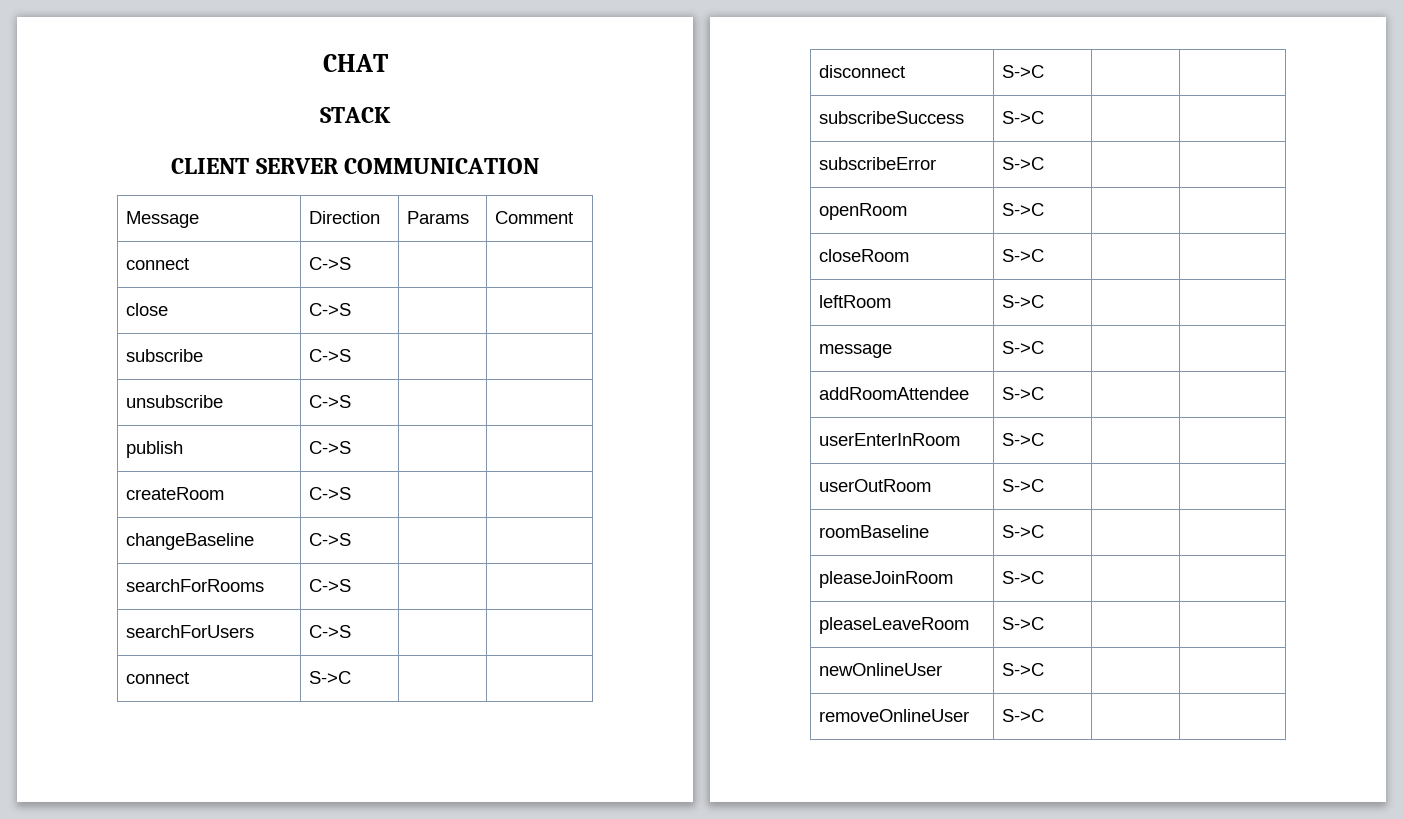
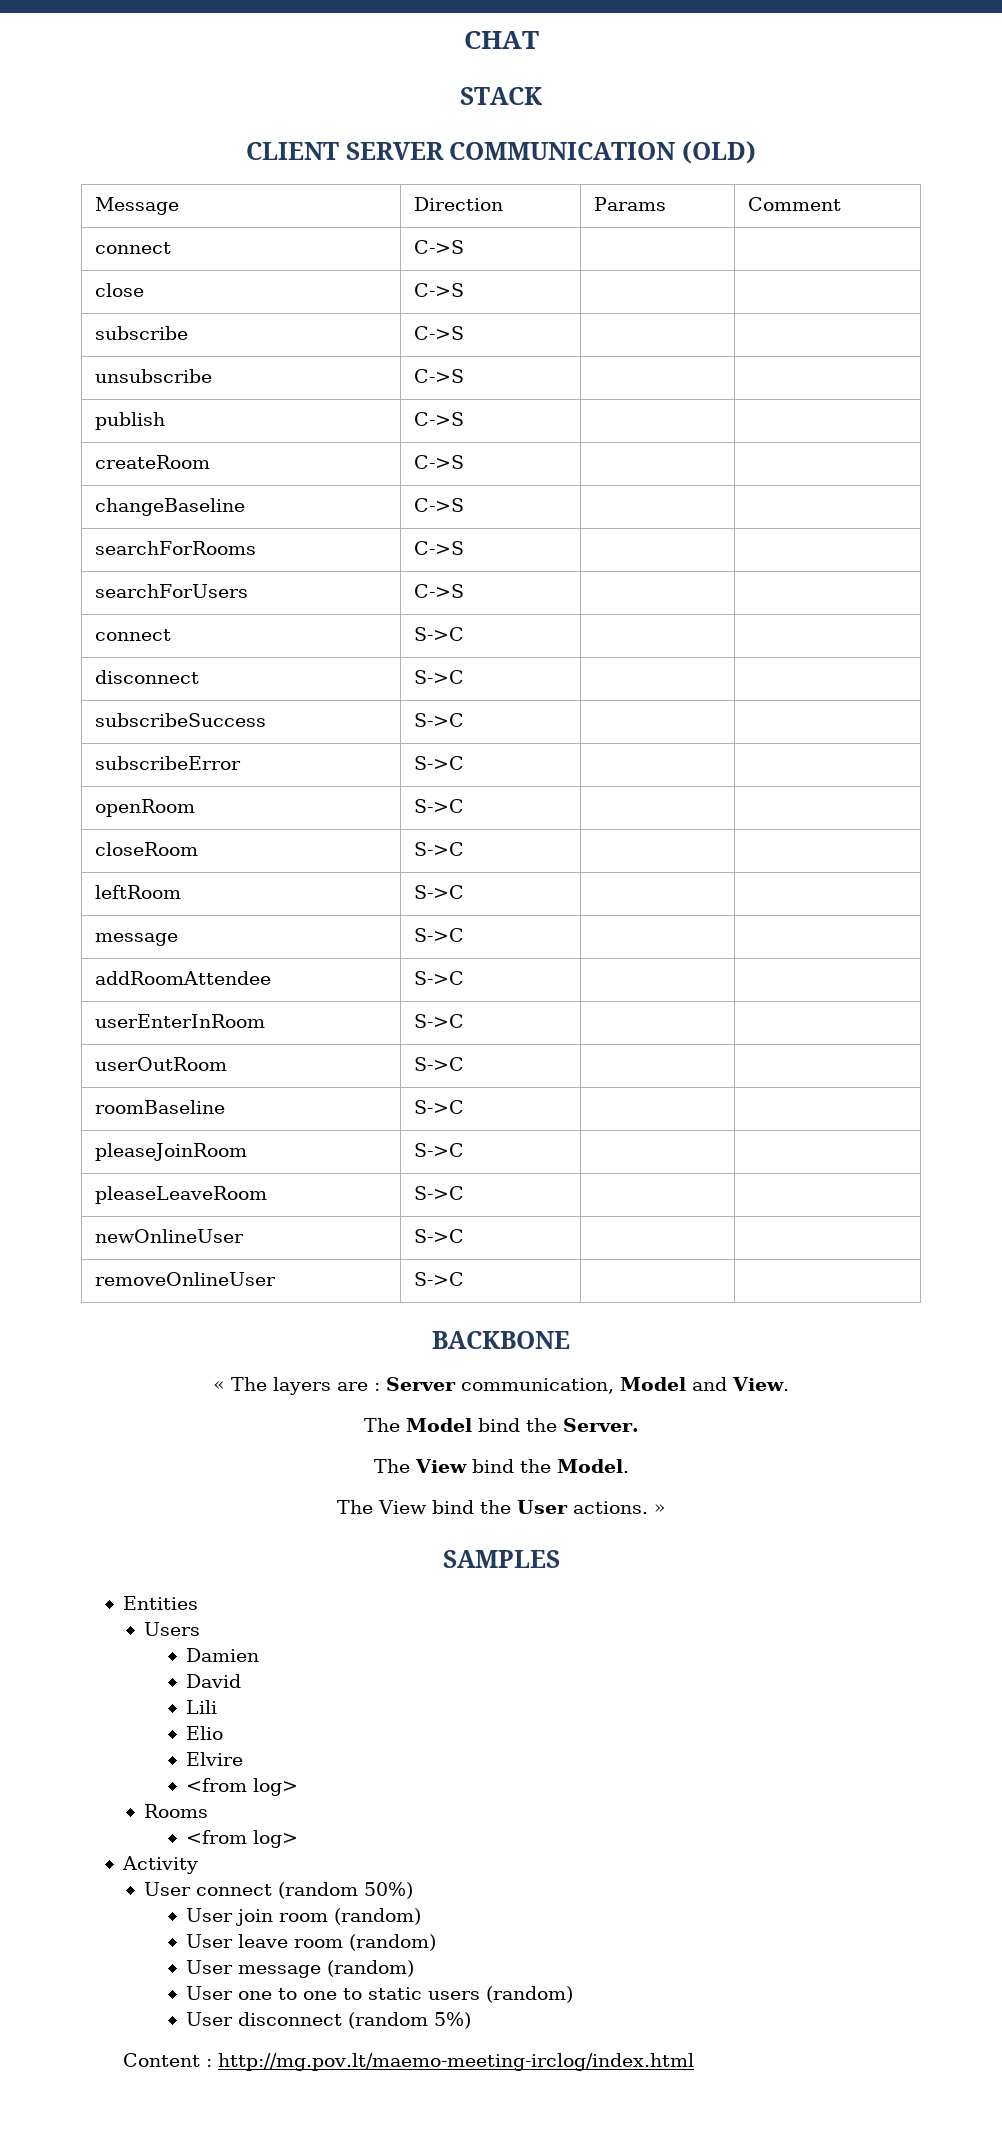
- CLIENT SERVER COMMUNICATION
+ CLIENT SERVER COMMUNICATION (OLD)
+ BACKBONE
+ « The layers are : Server communication, Model and View.
+ The Model bind the Server.
+ The View bind the Model.
+ The View bind the User actions. »
+ SAMPLES
+ Entities
+ Users
+ Damien
+ David
+ Lili
+ Elio
+ Elvire
+ <from log>
+ Rooms
+ <from log>
+ Activity
+ User connect (random 50%)
+ User join room (random)
+ User leave room (random)
+ User message (random)
+ User one to one to static users (random)
+ User disconnect (random 5%)
+ Content : http://mg.pov.lt/maemo-meeting-irclog/index.html

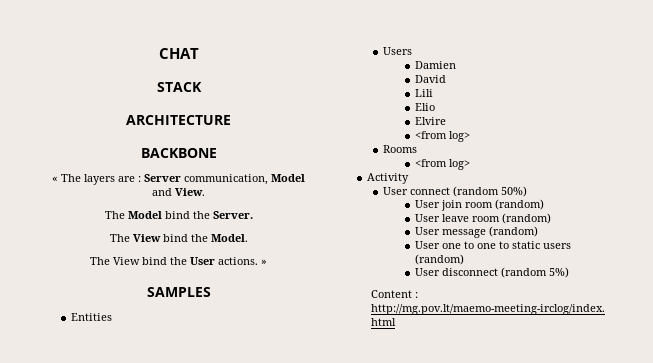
- CLIENT SERVER COMMUNICATION (OLD)
- Message | Direction | Params | Comment
- connect | C->S | |
- close | C->S | |
- subscribe | C->S | |
- unsubscribe | C->S | |
- publish | C->S | |
- createRoom | C->S | |
- changeBaseline | C->S | |
- searchForRooms | C->S | |
- searchForUsers | C->S | |
- connect | S->C | |
- disconnect | S->C | |
- subscribeSuccess | S->C | |
- subscribeError | S->C | |
- openRoom | S->C | |
- closeRoom | S->C | |
- leftRoom | S->C | |
- message | S->C | |
- addRoomAttendee | S->C | |
- userEnterInRoom | S->C | |
- userOutRoom | S->C | |
- roomBaseline | S->C | |
- pleaseJoinRoom | S->C | |
- pleaseLeaveRoom | S->C | |
- newOnlineUser | S->C | |
- removeOnlineUser | S->C | |
+ ARCHITECTURE

